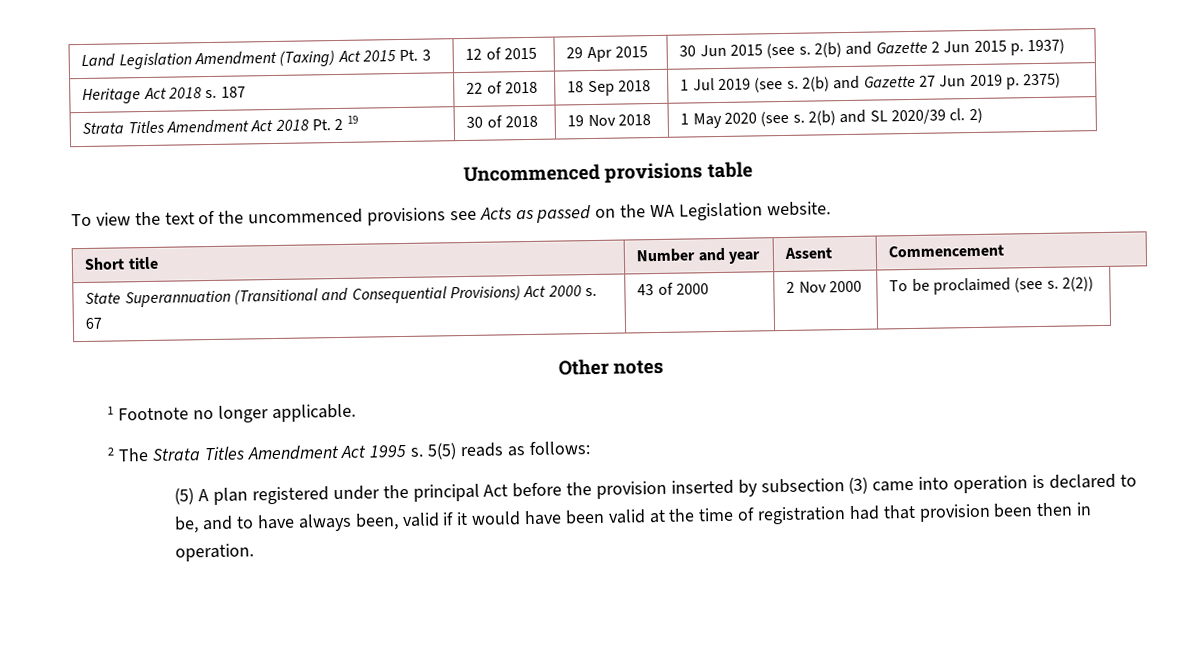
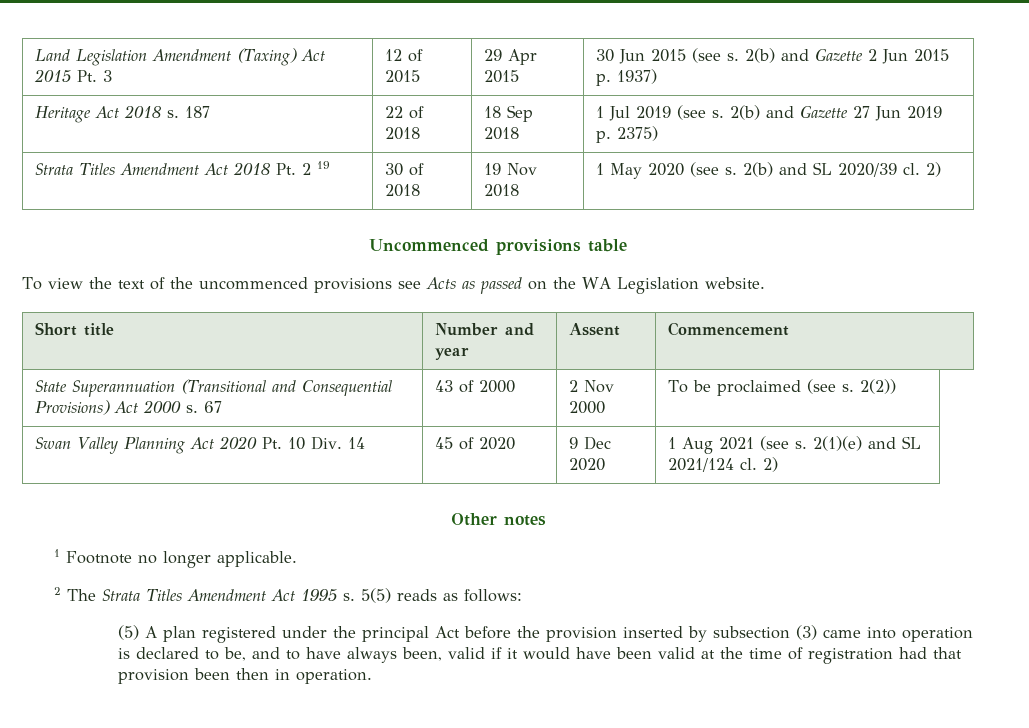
+ Swan Valley Planning Act 2020 Pt. 10 Div. 14 | 45 of 2020 | 9 Dec 2020 | 1 Aug 2021 (see s. 2(1)(e) and SL 2021/124 cl. 2)

